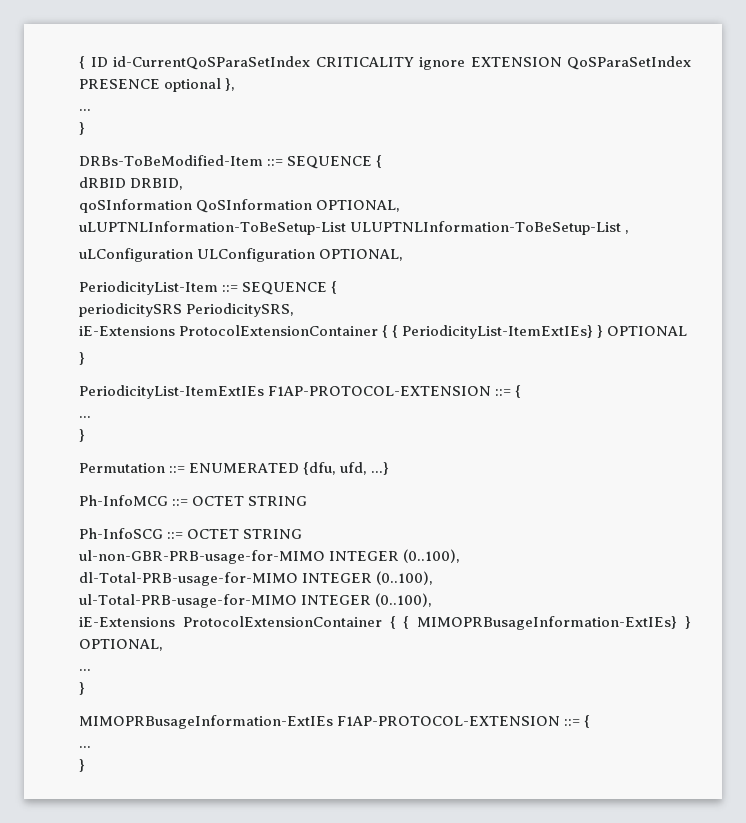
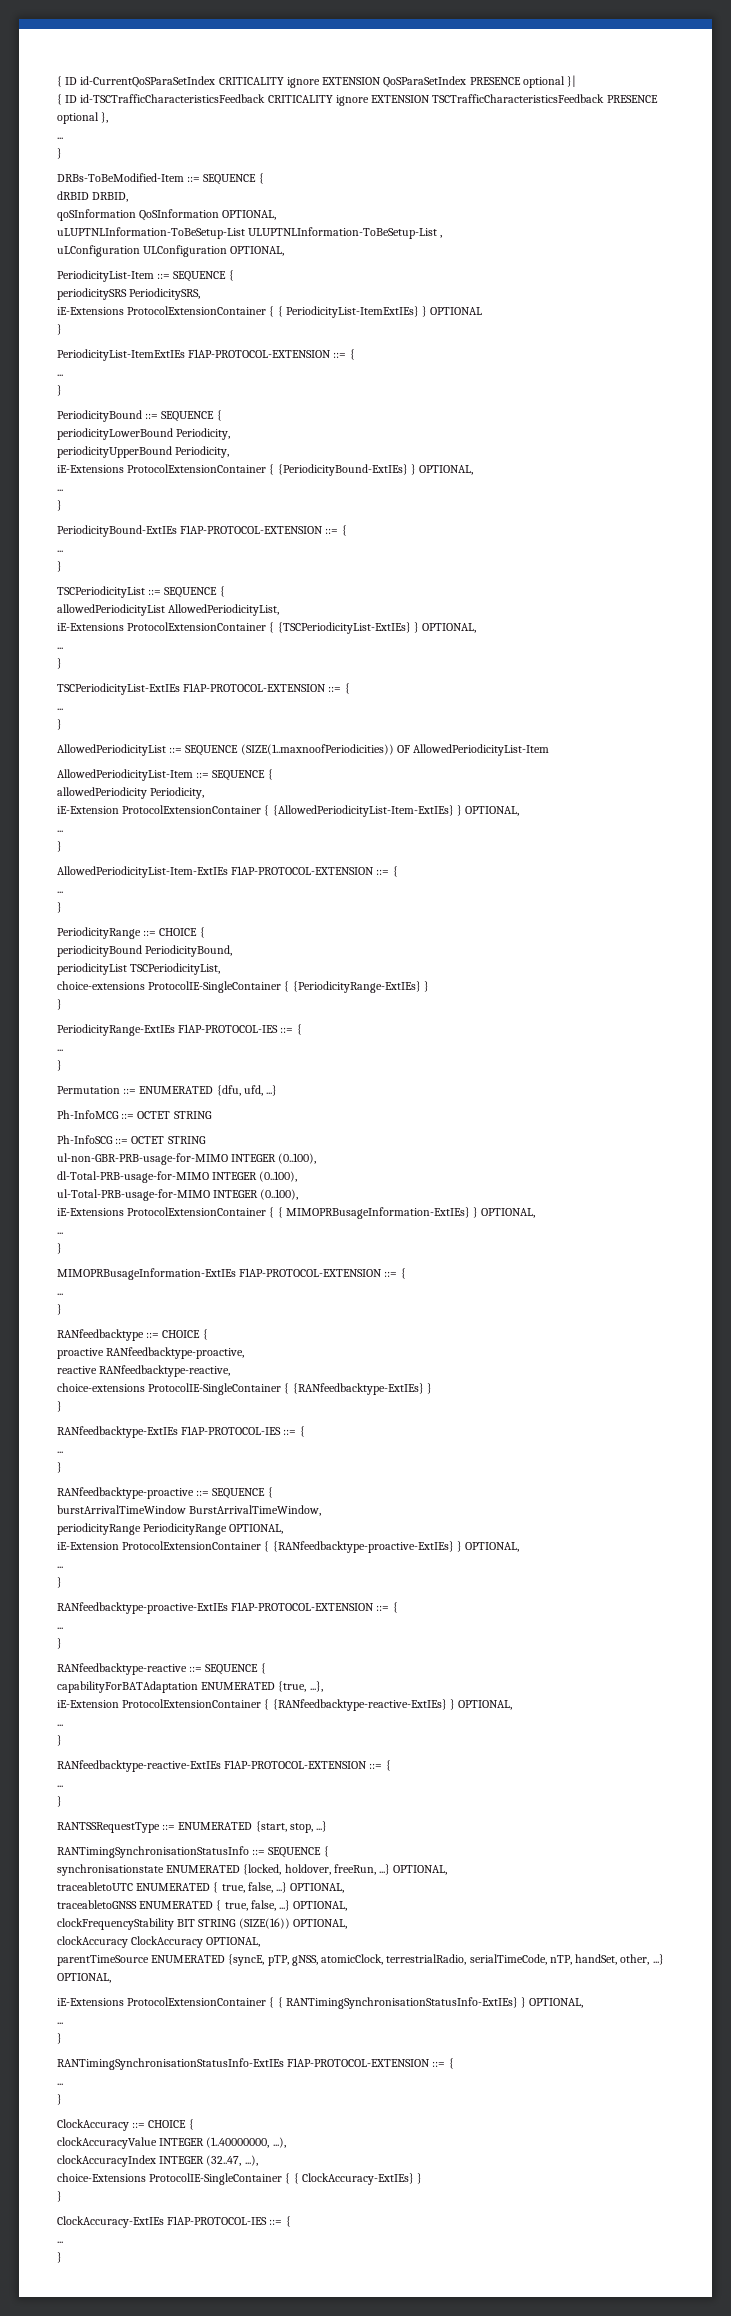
- { ID id-CurrentQoSParaSetIndex CRITICALITY ignore EXTENSION QoSParaSetIndex PRESENCE optional },
+ { ID id-CurrentQoSParaSetIndex CRITICALITY ignore EXTENSION QoSParaSetIndex PRESENCE optional }|
+ { ID id-TSCTrafficCharacteristicsFeedback CRITICALITY ignore EXTENSION TSCTrafficCharacteristicsFeedback PRESENCE optional },
+ PeriodicityBound ::= SEQUENCE {
+ periodicityLowerBound Periodicity,
+ periodicityUpperBound Periodicity,
+ iE-Extensions ProtocolExtensionContainer { {PeriodicityBound-ExtIEs} } OPTIONAL,
+ ...
+ }
+ PeriodicityBound-ExtIEs F1AP-PROTOCOL-EXTENSION ::= {
+ ...
+ }
+ TSCPeriodicityList ::= SEQUENCE {
+ allowedPeriodicityList AllowedPeriodicityList,
+ iE-Extensions ProtocolExtensionContainer { {TSCPeriodicityList-ExtIEs} } OPTIONAL,
+ ...
+ }
+ TSCPeriodicityList-ExtIEs F1AP-PROTOCOL-EXTENSION ::= {
+ ...
+ }
+ AllowedPeriodicityList ::= SEQUENCE (SIZE(1..maxnoofPeriodicities)) OF AllowedPeriodicityList-Item
+ AllowedPeriodicityList-Item ::= SEQUENCE {
+ allowedPeriodicity Periodicity,
+ iE-Extension ProtocolExtensionContainer { {AllowedPeriodicityList-Item-ExtIEs} } OPTIONAL,
+ ...
+ }
+ AllowedPeriodicityList-Item-ExtIEs F1AP-PROTOCOL-EXTENSION ::= {
+ ...
+ }
+ PeriodicityRange ::= CHOICE {
+ periodicityBound PeriodicityBound,
+ periodicityList TSCPeriodicityList,
+ choice-extensions ProtocolIE-SingleContainer { {PeriodicityRange-ExtIEs} }
+ }
+ PeriodicityRange-ExtIEs F1AP-PROTOCOL-IES ::= {
+ ...
+ }
+ RANfeedbacktype ::= CHOICE {
+ proactive RANfeedbacktype-proactive,
+ reactive RANfeedbacktype-reactive,
+ choice-extensions ProtocolIE-SingleContainer { {RANfeedbacktype-ExtIEs} }
+ }
+ RANfeedbacktype-ExtIEs F1AP-PROTOCOL-IES ::= {
+ ...
+ }
+ RANfeedbacktype-proactive ::= SEQUENCE {
+ burstArrivalTimeWindow BurstArrivalTimeWindow,
+ periodicityRange PeriodicityRange OPTIONAL,
+ iE-Extension ProtocolExtensionContainer { {RANfeedbacktype-proactive-ExtIEs} } OPTIONAL,
+ ...
+ }
+ RANfeedbacktype-proactive-ExtIEs F1AP-PROTOCOL-EXTENSION ::= {
+ ...
+ }
+ RANfeedbacktype-reactive ::= SEQUENCE {
+ capabilityForBATAdaptation ENUMERATED {true, ...},
+ iE-Extension ProtocolExtensionContainer { {RANfeedbacktype-reactive-ExtIEs} } OPTIONAL,
+ ...
+ }
+ RANfeedbacktype-reactive-ExtIEs F1AP-PROTOCOL-EXTENSION ::= {
+ ...
+ }
+ RANTSSRequestType ::= ENUMERATED {start, stop, ...}
+ RANTimingSynchronisationStatusInfo ::= SEQUENCE {
+ synchronisationstate ENUMERATED {locked, holdover, freeRun, ...} OPTIONAL,
+ traceabletoUTC ENUMERATED { true, false, ...} OPTIONAL,
+ traceabletoGNSS ENUMERATED { true, false, ...} OPTIONAL,
+ clockFrequencyStability BIT STRING (SIZE(16)) OPTIONAL,
+ clockAccuracy ClockAccuracy OPTIONAL,
+ parentTimeSource ENUMERATED {syncE, pTP, gNSS, atomicClock, terrestrialRadio, serialTimeCode, nTP, handSet, other, ...} OPTIONAL,
+ iE-Extensions ProtocolExtensionContainer { { RANTimingSynchronisationStatusInfo-ExtIEs} } OPTIONAL,
+ ...
+ }
+ RANTimingSynchronisationStatusInfo-ExtIEs F1AP-PROTOCOL-EXTENSION ::= {
+ ...
+ }
+ ClockAccuracy ::= CHOICE {
+ clockAccuracyValue INTEGER (1..40000000, ...),
+ clockAccuracyIndex INTEGER (32..47, ...),
+ choice-Extensions ProtocolIE-SingleContainer { { ClockAccuracy-ExtIEs} }
+ }
+ ClockAccuracy-ExtIEs F1AP-PROTOCOL-IES ::= {
+ ...
+ }

